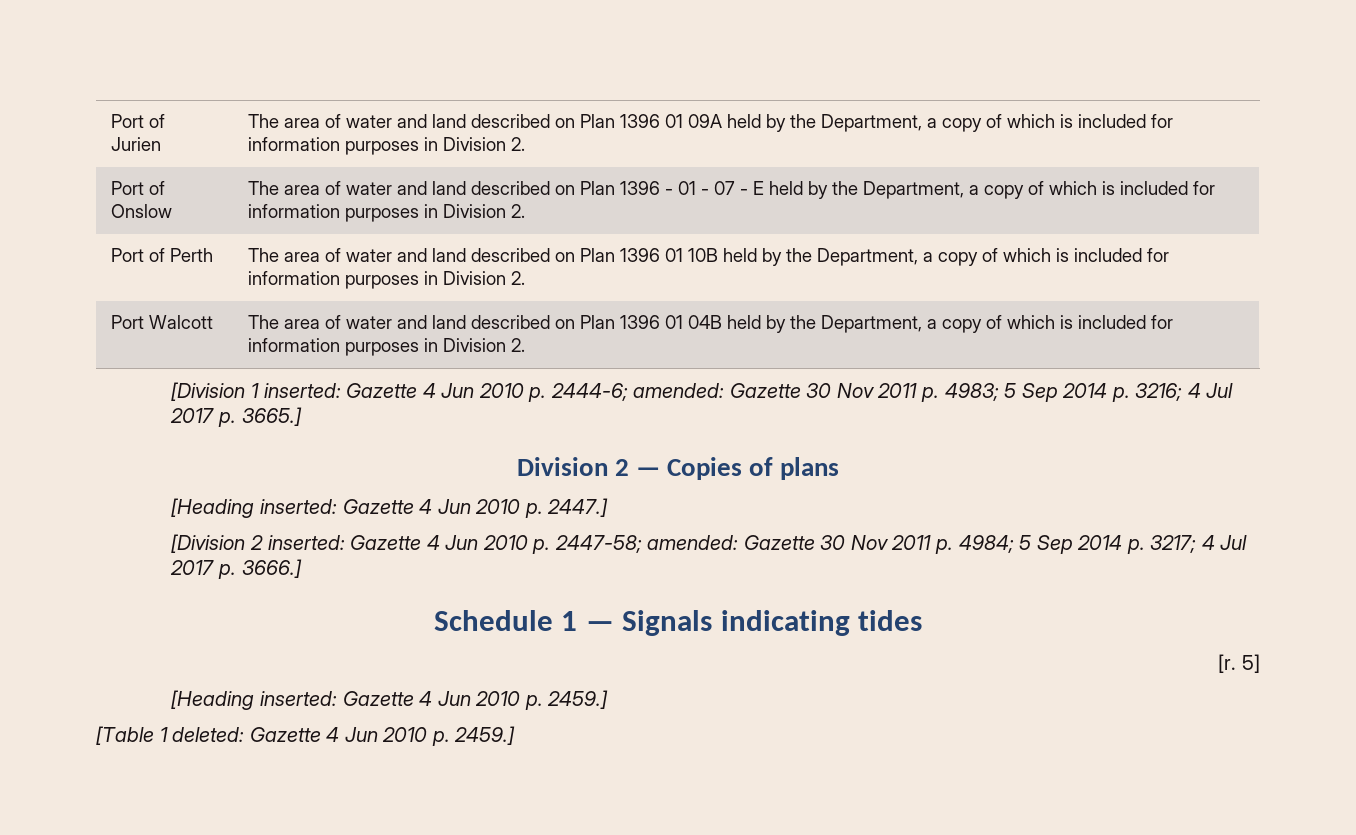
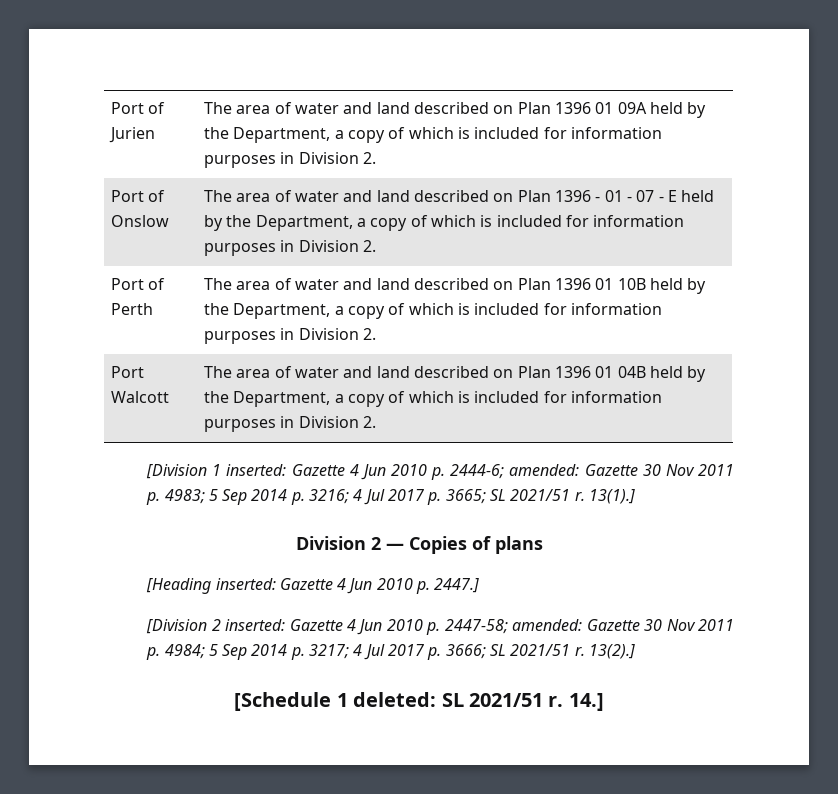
- [Division 1 inserted: Gazette 4 Jun 2010 p. 2444-6; amended: Gazette 30 Nov 2011 p. 4983; 5 Sep 2014 p. 3216; 4 Jul 2017 p. 3665.]
+ [Division 1 inserted: Gazette 4 Jun 2010 p. 2444-6; amended: Gazette 30 Nov 2011 p. 4983; 5 Sep 2014 p. 3216; 4 Jul 2017 p. 3665; SL 2021/51 r. 13(1).]
- [Division 2 inserted: Gazette 4 Jun 2010 p. 2447-58; amended: Gazette 30 Nov 2011 p. 4984; 5 Sep 2014 p. 3217; 4 Jul 2017 p. 3666.]
- Schedule 1 — Signals indicating tides
- [r. 5]
- [Heading inserted: Gazette 4 Jun 2010 p. 2459.]
- [Table 1 deleted: Gazette 4 Jun 2010 p. 2459.]
+ [Division 2 inserted: Gazette 4 Jun 2010 p. 2447-58; amended: Gazette 30 Nov 2011 p. 4984; 5 Sep 2014 p. 3217; 4 Jul 2017 p. 3666; SL 2021/51 r. 13(2).]
+ [Schedule 1 deleted: SL 2021/51 r. 14.]

